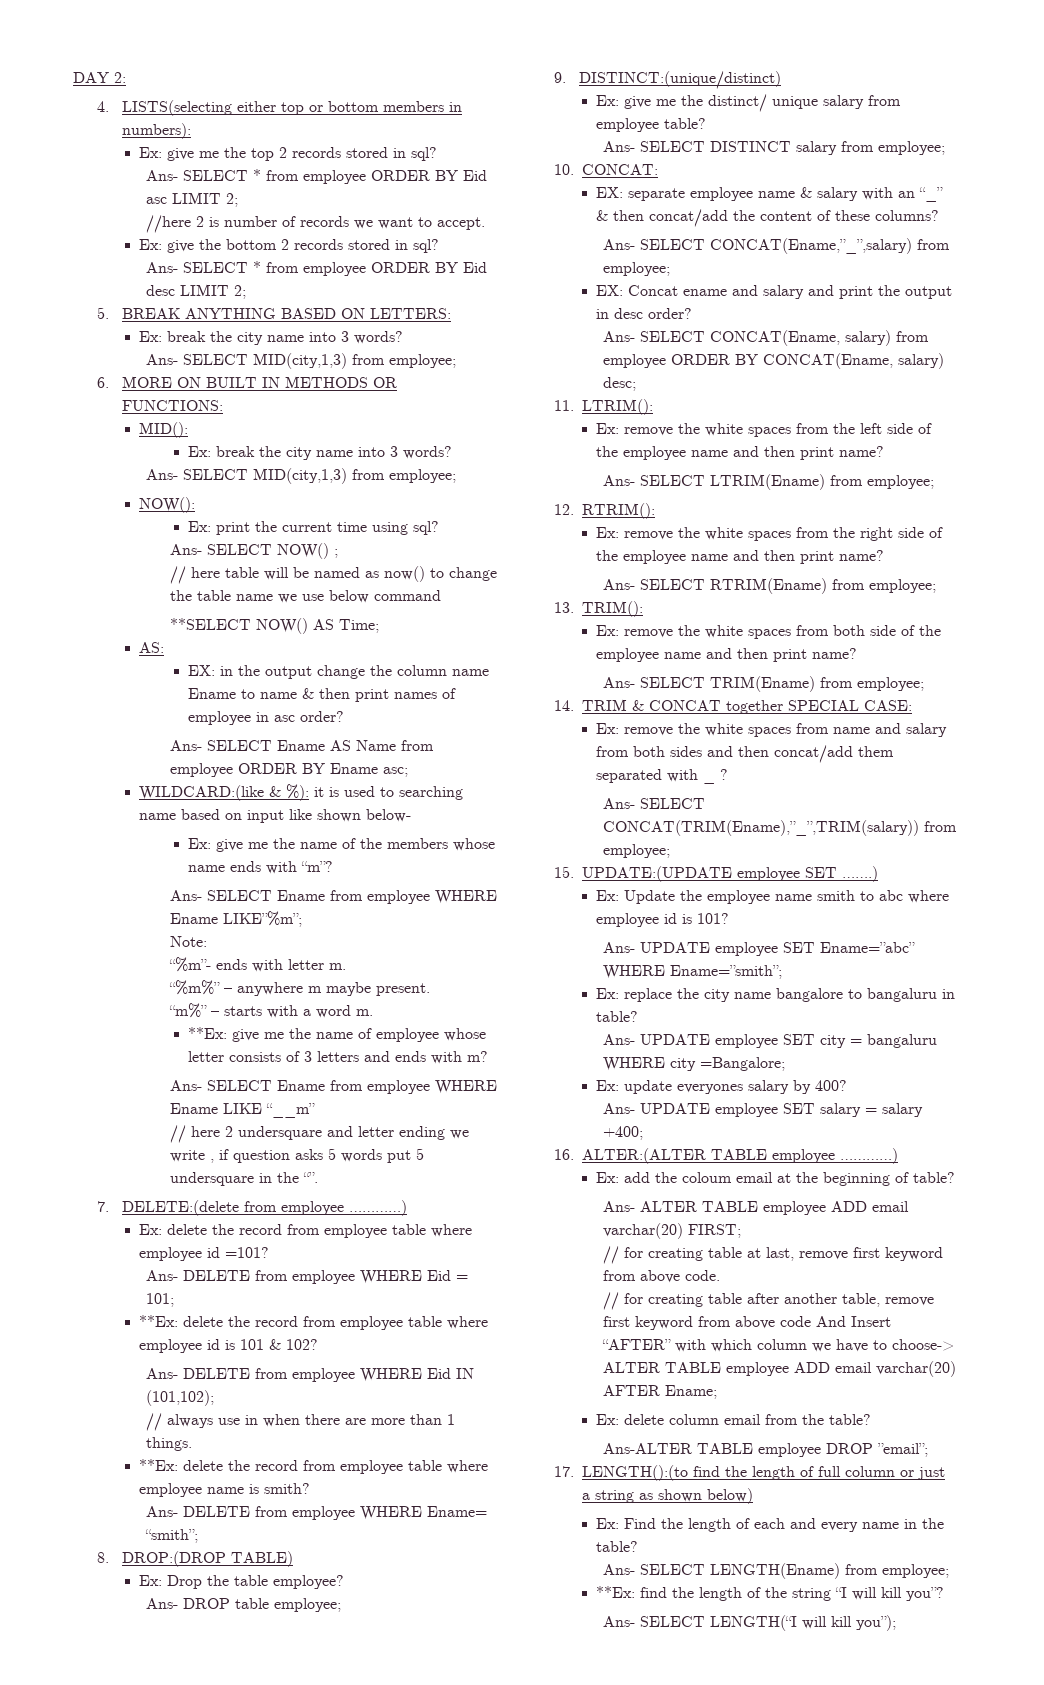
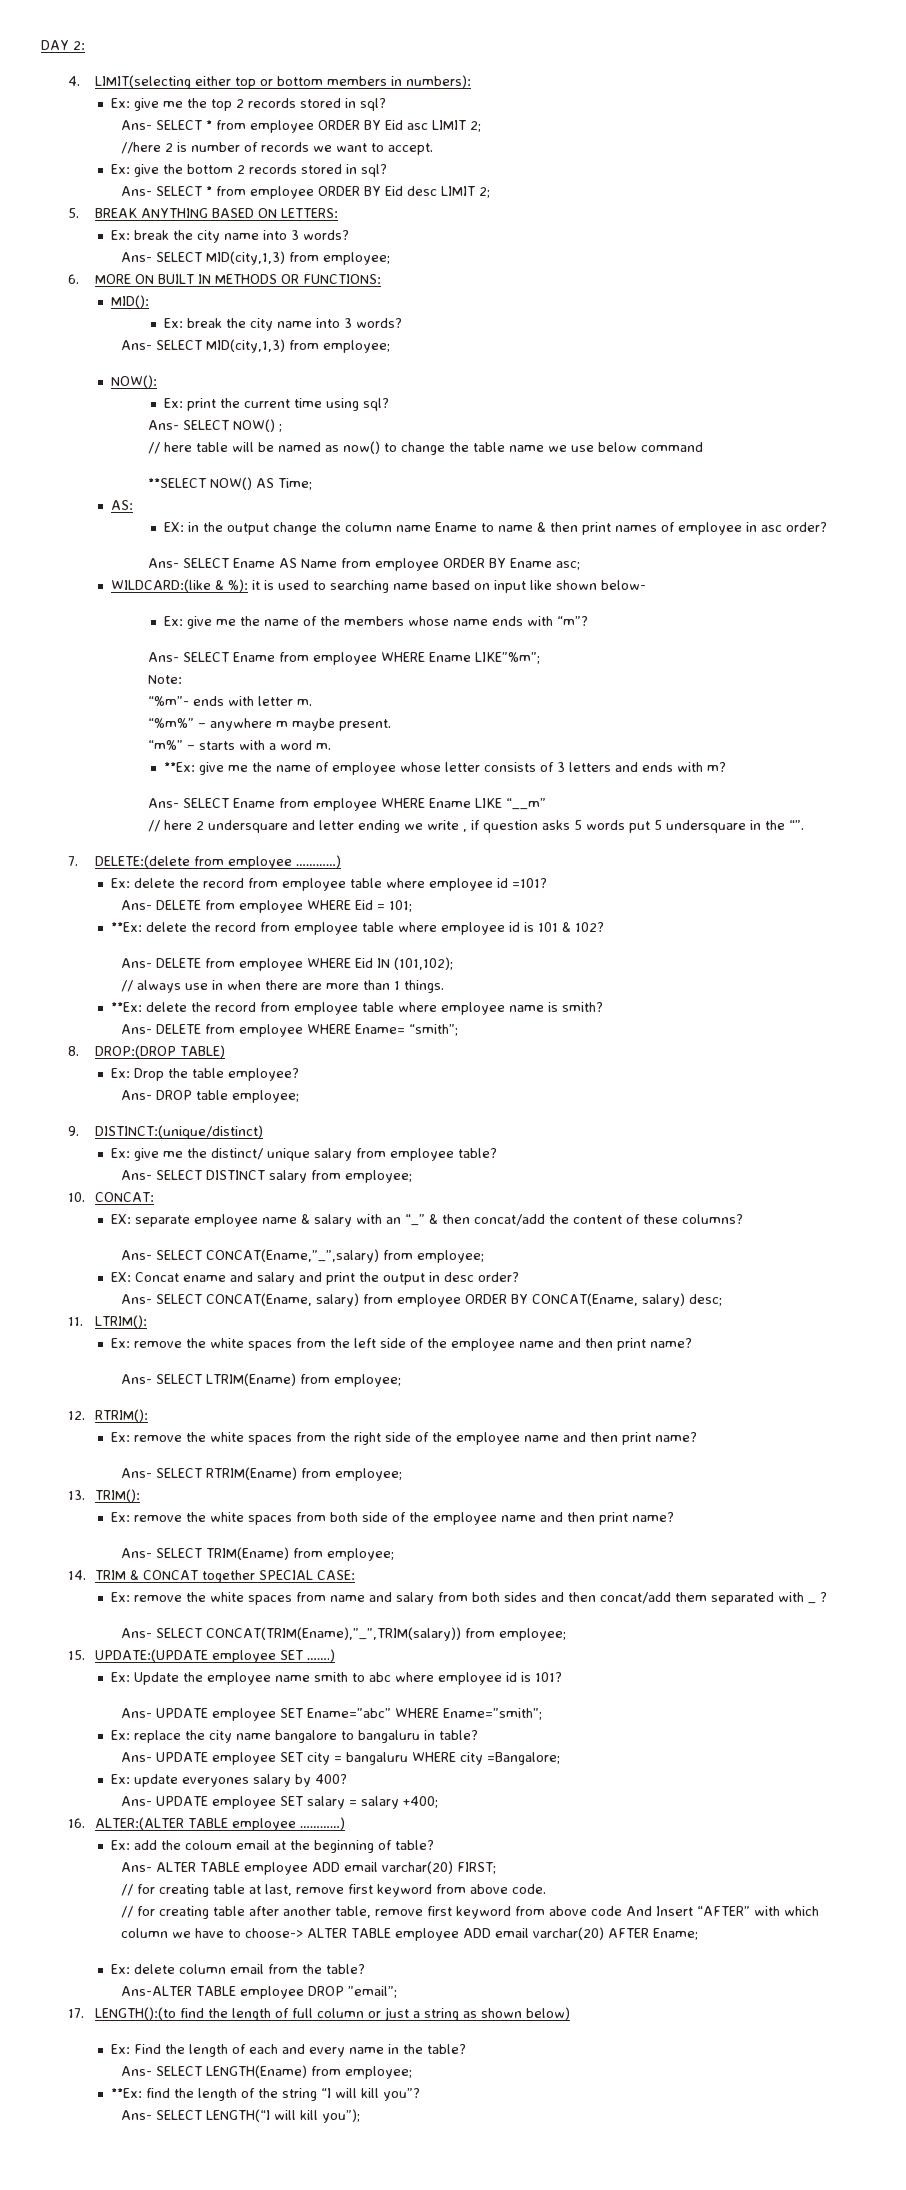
- 4. LISTS(selecting either top or bottom members in numbers):
+ 4. LIMIT(selecting either top or bottom members in numbers):

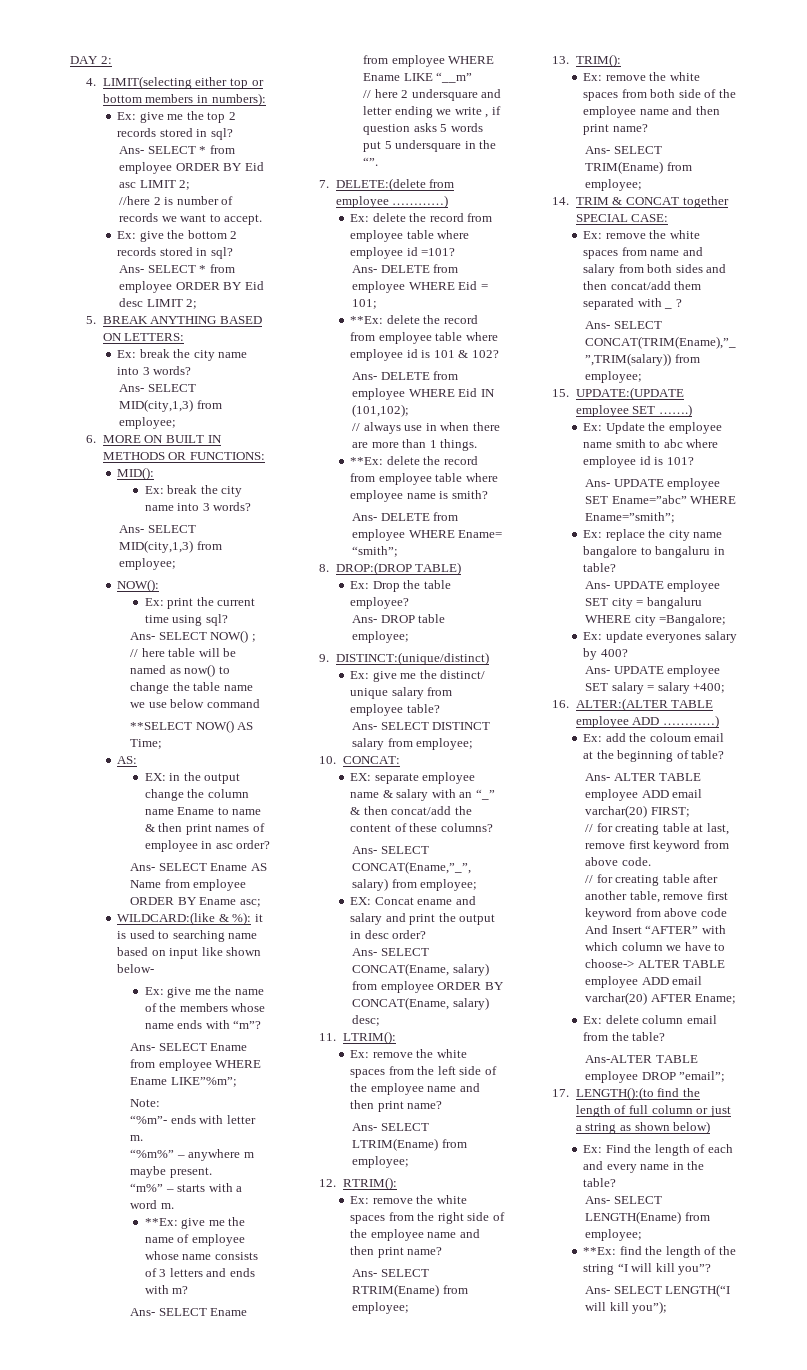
- **Ex: give me the name of employee whose letter consists of 3 letters and ends with m?
+ **Ex: give me the name of employee whose name consists of 3 letters and ends with m?
- 16. ALTER:(ALTER TABLE employee …………)
+ 16. ALTER:(ALTER TABLE employee ADD …………)

